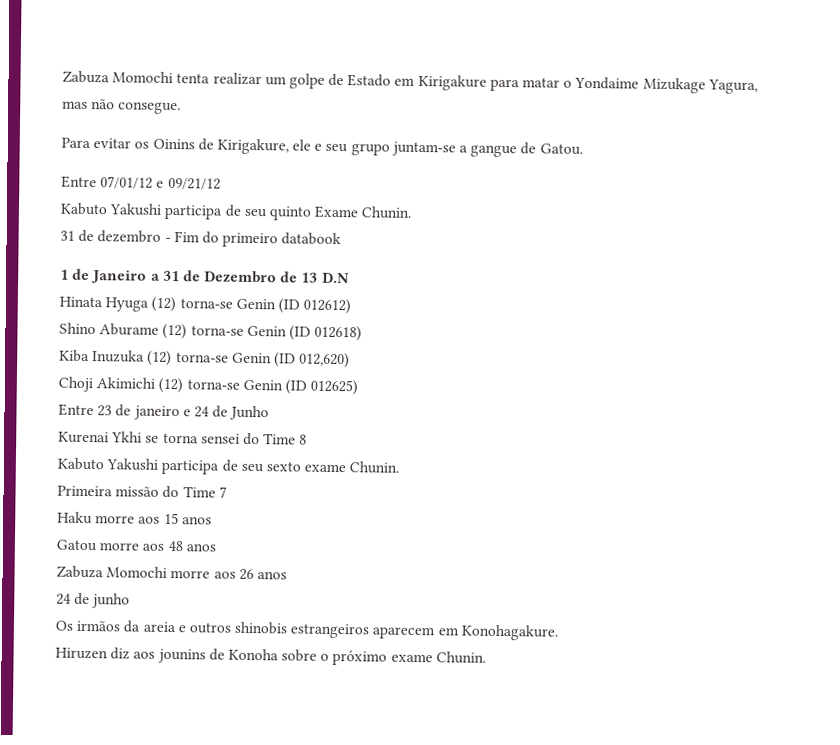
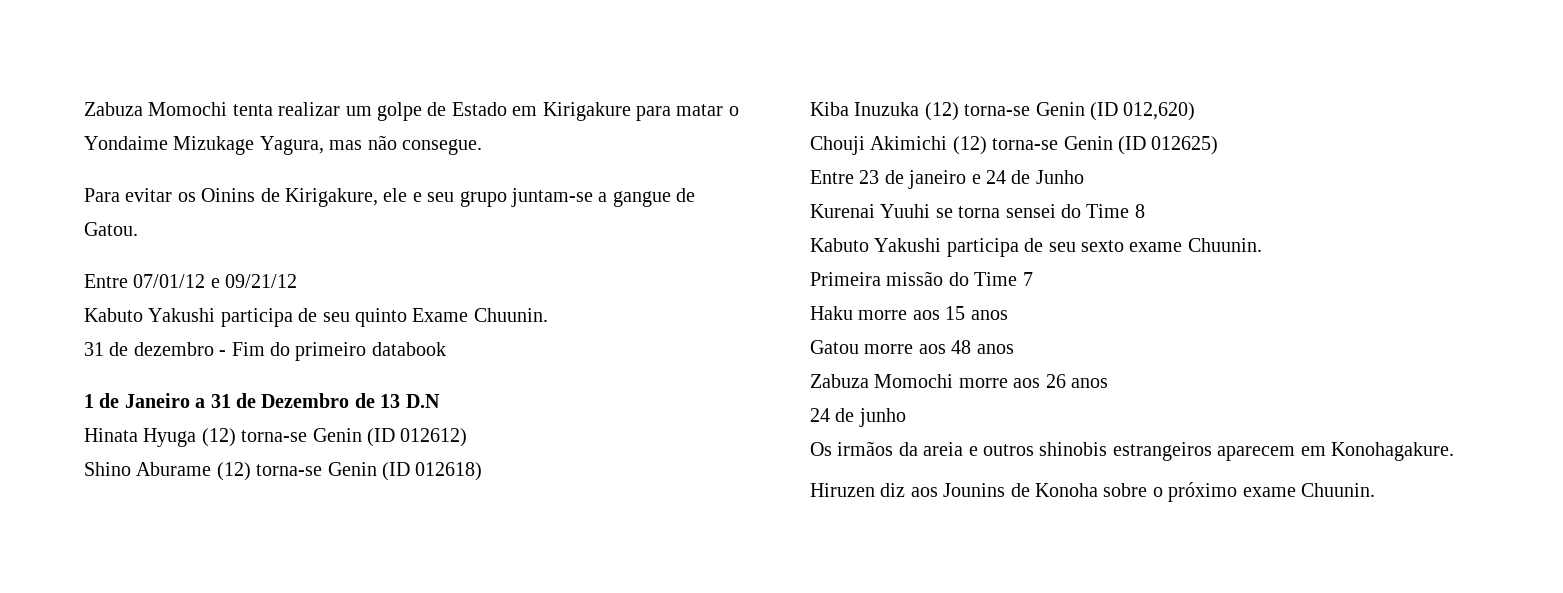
- Kabuto Yakushi participa de seu quinto Exame Chunin.
+ Kabuto Yakushi participa de seu quinto Exame Chuunin.
- Choji Akimichi (12) torna-se Genin (ID 012625)
+ Chouji Akimichi (12) torna-se Genin (ID 012625)
- Kurenai Ykhi se torna sensei do Time 8
+ Kurenai Yuuhi se torna sensei do Time 8
- Kabuto Yakushi participa de seu sexto exame Chunin.
+ Kabuto Yakushi participa de seu sexto exame Chuunin.
- Hiruzen diz aos jounins de Konoha sobre o próximo exame Chunin.
+ Hiruzen diz aos Jounins de Konoha sobre o próximo exame Chuunin.

